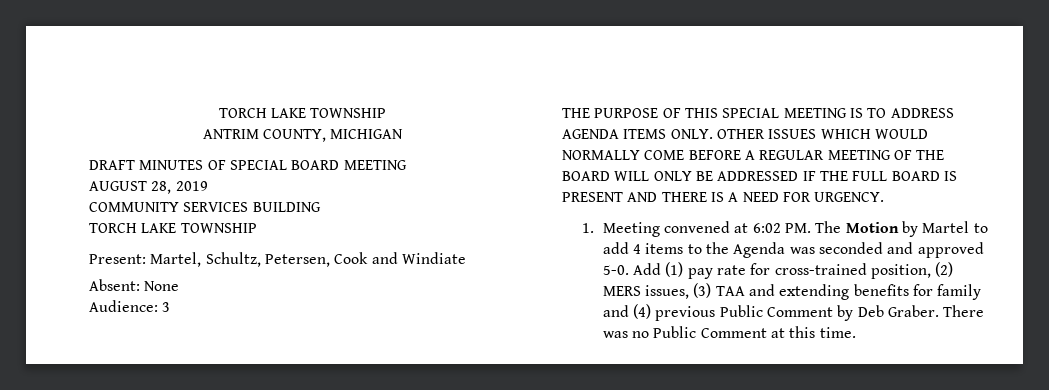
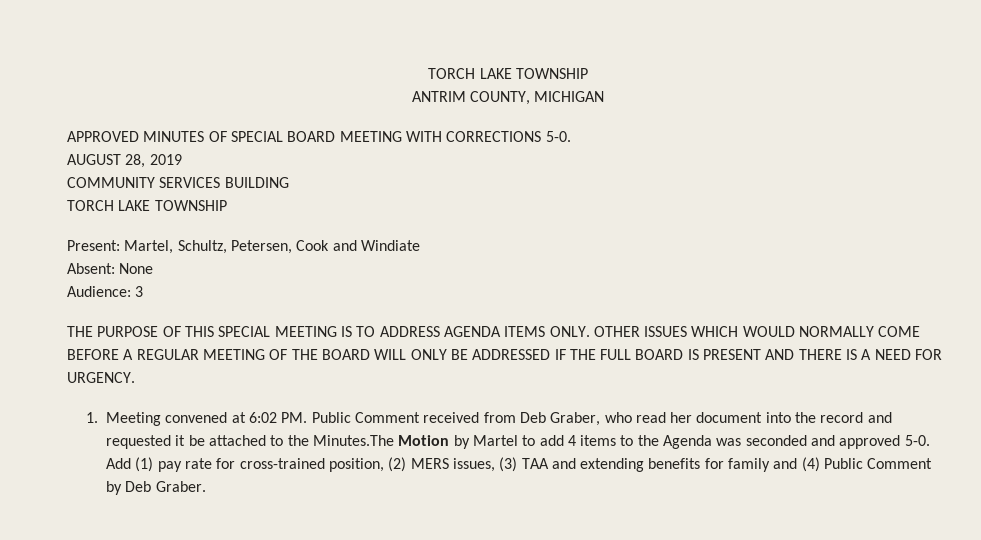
- DRAFT MINUTES OF SPECIAL BOARD MEETING
+ APPROVED MINUTES OF SPECIAL BOARD MEETING WITH CORRECTIONS 5-0.
- 1. Meeting convened at 6:02 PM. The Motion by Martel to add 4 items to the Agenda was seconded and approved 5-0.
+ 1. Meeting convened at 6:02 PM. Public Comment received from Deb Graber, who read her document into the record and requested it be attached to the Minutes.The Motion by Martel to add 4 items to the Agenda was seconded and approved 5-0.
- Add (1) pay rate for cross-trained position, (2) MERS issues, (3) TAA and extending benefits for family and (4) previous Public Comment by Deb Graber. There was no Public Comment at this time.
+ Add (1) pay rate for cross-trained position, (2) MERS issues, (3) TAA and extending benefits for family and (4) Public Comment by Deb Graber.

